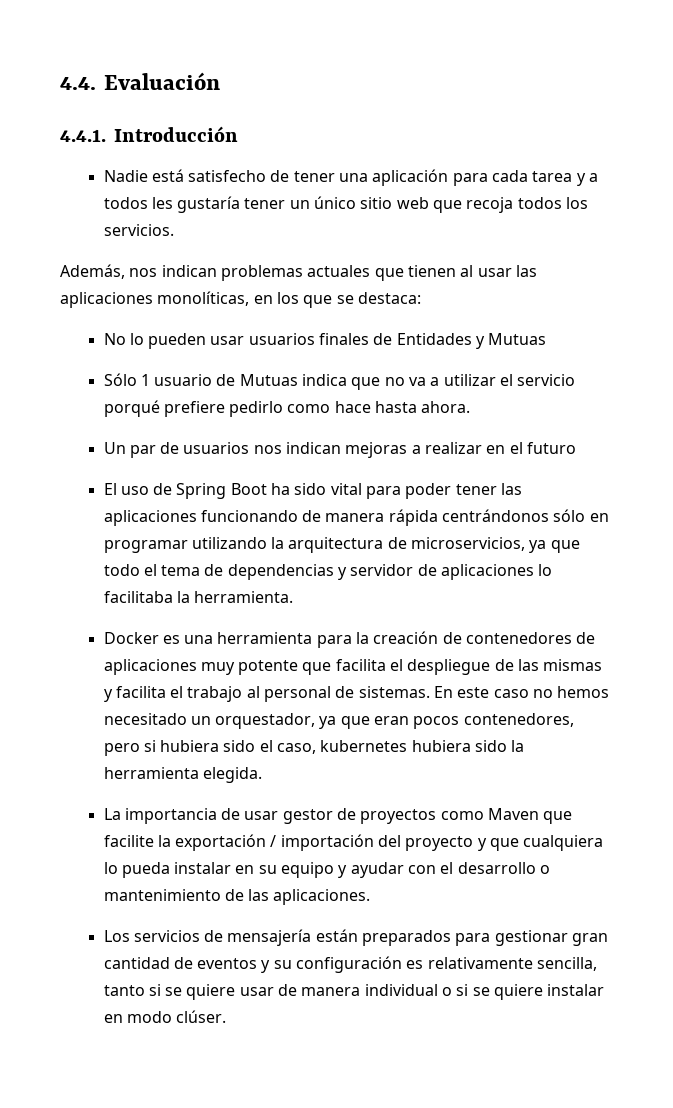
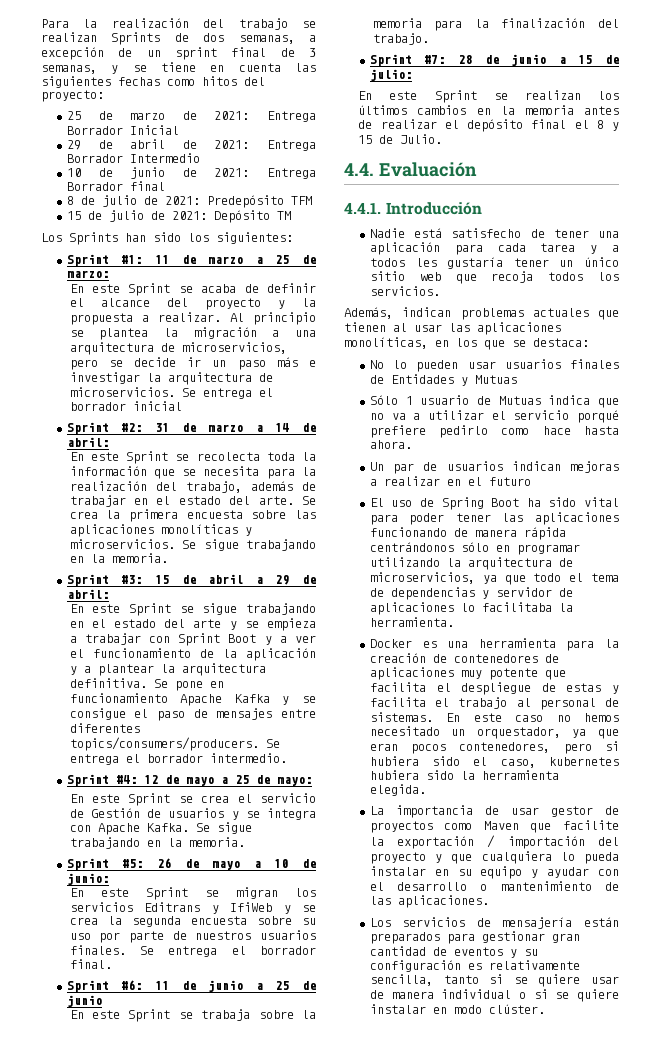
+ Para la realización del trabajo se realizan Sprints de dos semanas, a excepción de un sprint final de 3 semanas, y se tiene en cuenta las siguientes fechas como hitos del proyecto:
+ 25 de marzo de 2021: Entrega Borrador Inicial
+ 29 de abril de 2021: Entrega Borrador Intermedio
+ 10 de junio de 2021: Entrega Borrador final
+ 8 de julio de 2021: Predepósito TFM
+ 15 de julio de 2021: Depósito TM
+ Los Sprints han sido los siguientes:
+ Sprint #1: 11 de marzo a 25 de marzo:
+ En este Sprint se acaba de definir el alcance del proyecto y la propuesta a realizar. Al principio se plantea la migración a una arquitectura de microservicios, pero se decide ir un paso más e investigar la arquitectura de microservicios. Se entrega el borrador inicial
+ Sprint #2: 31 de marzo a 14 de abril:
+ En este Sprint se recolecta toda la información que se necesita para la realización del trabajo, además de trabajar en el estado del arte. Se crea la primera encuesta sobre las aplicaciones monolíticas y microservicios. Se sigue trabajando en la memoria.
+ Sprint #3: 15 de abril a 29 de abril:
+ En este Sprint se sigue trabajando en el estado del arte y se empieza a trabajar con Sprint Boot y a ver el funcionamiento de la aplicación y a plantear la arquitectura definitiva. Se pone en funcionamiento Apache Kafka y se consigue el paso de mensajes entre diferentes topics/consumers/producers. Se entrega el borrador intermedio.
+ Sprint #4: 12 de mayo a 25 de mayo:
+ En este Sprint se crea el servicio de Gestión de usuarios y se integra con Apache Kafka. Se sigue trabajando en la memoria.
+ Sprint #5: 26 de mayo a 10 de junio:
+ En este Sprint se migran los servicios Editrans y IfiWeb y se crea la segunda encuesta sobre su uso por parte de nuestros usuarios finales. Se entrega el borrador final.
+ Sprint #6: 11 de junio a 25 de junio
+ En este Sprint se trabaja sobre la memoria para la finalización del trabajo.
+ Sprint #7: 28 de junio a 15 de julio:
+ En este Sprint se realizan los últimos cambios en la memoria antes de realizar el depósito final el 8 y 15 de Julio.
- Además, nos indican problemas actuales que tienen al usar las aplicaciones monolíticas, en los que se destaca:
+ Además, indican problemas actuales que tienen al usar las aplicaciones monolíticas, en los que se destaca:
- Un par de usuarios nos indican mejoras a realizar en el futuro
+ Un par de usuarios indican mejoras a realizar en el futuro
- Docker es una herramienta para la creación de contenedores de aplicaciones muy potente que facilita el despliegue de las mismas y facilita el trabajo al personal de sistemas.
+ Docker es una herramienta para la creación de contenedores de aplicaciones muy potente que facilita el despliegue de estas y facilita el trabajo al personal de sistemas.
- Los servicios de mensajería están preparados para gestionar gran cantidad de eventos y su configuración es relativamente sencilla, tanto si se quiere usar de manera individual o si se quiere instalar en modo clúser.
+ Los servicios de mensajería están preparados para gestionar gran cantidad de eventos y su configuración es relativamente sencilla, tanto si se quiere usar de manera individual o si se quiere instalar en modo clúster.

